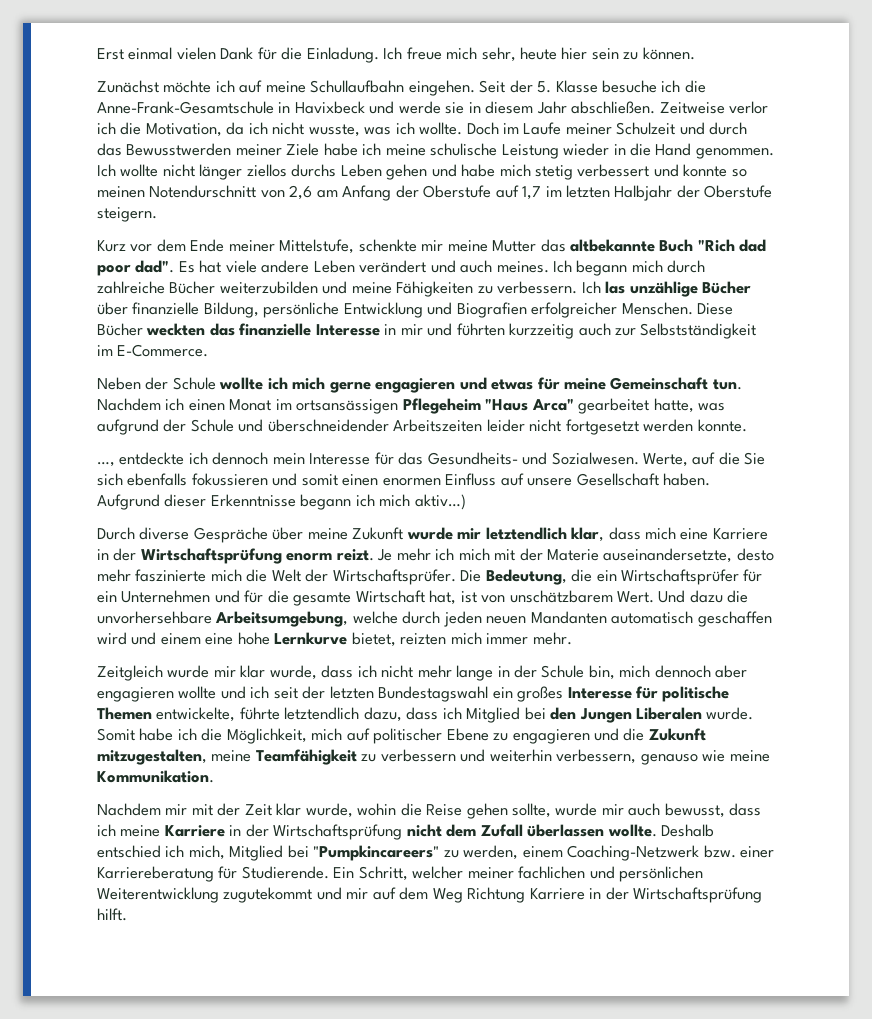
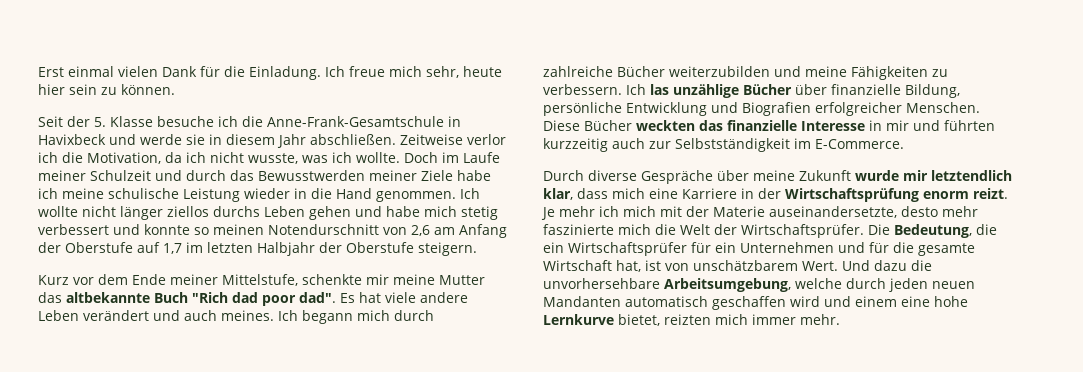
- Zunächst möchte ich auf meine Schullaufbahn eingehen.
- Neben der Schule wollte ich mich gerne engagieren und etwas für meine Gemeinschaft tun. Nachdem ich einen Monat im ortsansässigen Pflegeheim "Haus Arca" gearbeitet hatte, was aufgrund der Schule und überschneidender Arbeitszeiten leider nicht fortgesetzt werden konnte.
- …, entdeckte ich dennoch mein Interesse für das Gesundheits- und Sozialwesen. Werte, auf die Sie sich ebenfalls fokussieren und somit einen enormen Einfluss auf unsere Gesellschaft haben. Aufgrund dieser Erkenntnisse begann ich mich aktiv…)
- Zeitgleich wurde mir klar wurde, dass ich nicht mehr lange in der Schule bin, mich dennoch aber engagieren wollte und ich seit der letzten Bundestagswahl ein großes Interesse für politische Themen entwickelte, führte letztendlich dazu, dass ich Mitglied bei den Jungen Liberalen wurde. Somit habe ich die Möglichkeit, mich auf politischer Ebene zu engagieren und die Zukunft mitzugestalten, meine Teamfähigkeit zu verbessern und weiterhin verbessern, genauso wie meine Kommunikation.
- Nachdem mir mit der Zeit klar wurde, wohin die Reise gehen sollte, wurde mir auch bewusst, dass ich meine Karriere in der Wirtschaftsprüfung nicht dem Zufall überlassen wollte. Deshalb entschied ich mich, Mitglied bei "Pumpkincareers" zu werden, einem Coaching-Netzwerk bzw. einer Karriereberatung für Studierende. Ein Schritt, welcher meiner fachlichen und persönlichen Weiterentwicklung zugutekommt und mir auf dem Weg Richtung Karriere in der Wirtschaftsprüfung hilft.

